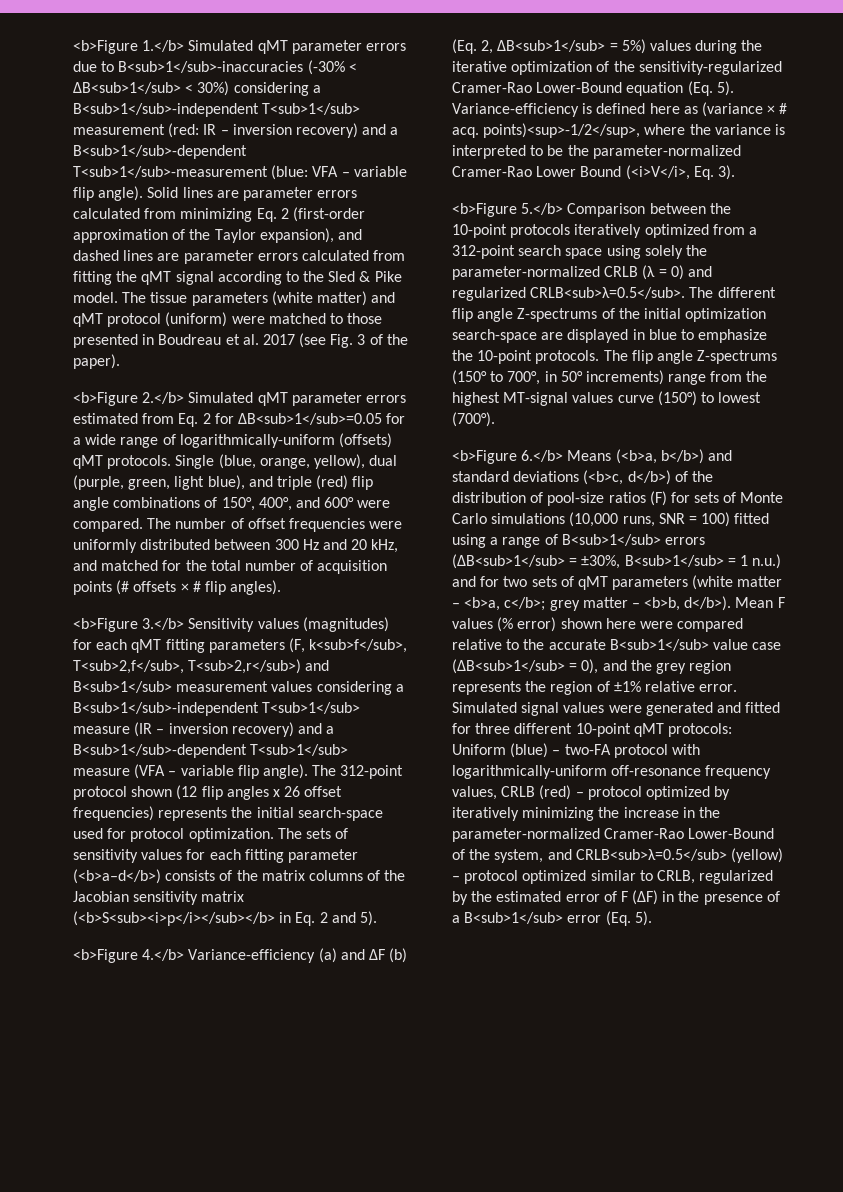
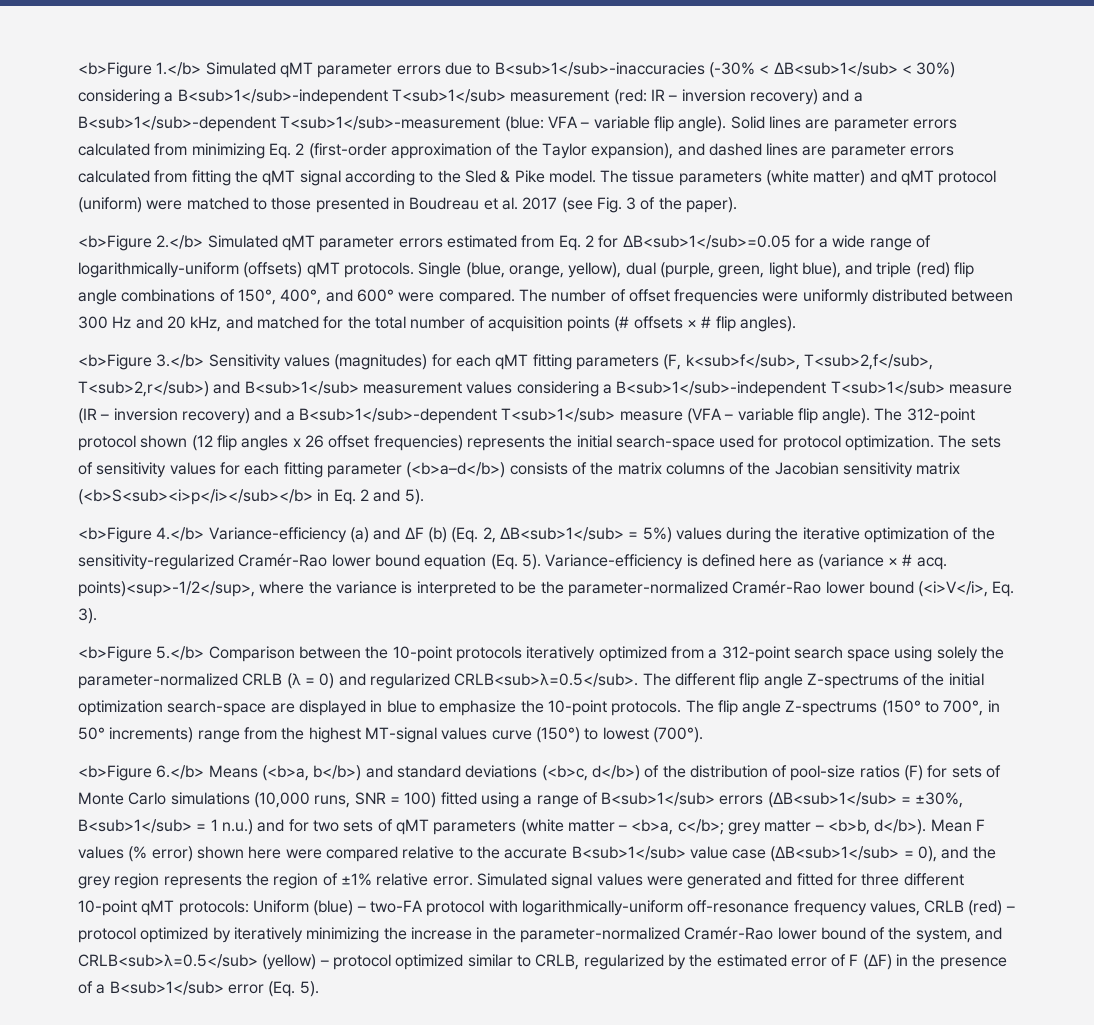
- <b>Figure 4.</b> Variance-efficiency (a) and ΔF (b) (Eq. 2, ΔB<sub>1</sub> = 5%) values during the iterative optimization of the sensitivity-regularized Cramer-Rao Lower-Bound equation (Eq. 5).
+ <b>Figure 4.</b> Variance-efficiency (a) and ΔF (b) (Eq. 2, ΔB<sub>1</sub> = 5%) values during the iterative optimization of the sensitivity-regularized Cramér-Rao lower bound equation (Eq. 5).
- Variance-efficiency is defined here as (variance × # acq. points)<sup>-1/2</sup>, where the variance is interpreted to be the parameter-normalized Cramer-Rao Lower Bound (<i>V</i>, Eq. 3).
+ Variance-efficiency is defined here as (variance × # acq. points)<sup>-1/2</sup>, where the variance is interpreted to be the parameter-normalized Cramér-Rao lower bound (<i>V</i>, Eq. 3).
- Uniform (blue) – two-FA protocol with logarithmically-uniform off-resonance frequency values, CRLB (red) – protocol optimized by iteratively minimizing the increase in the parameter-normalized Cramer-Rao Lower-Bound of the system, and CRLB<sub>λ=0.5</sub> (yellow) – protocol optimized similar to CRLB, regularized by the estimated error of F (ΔF) in the presence of a B<sub>1</sub> error (Eq. 5).
+ Uniform (blue) – two-FA protocol with logarithmically-uniform off-resonance frequency values, CRLB (red) – protocol optimized by iteratively minimizing the increase in the parameter-normalized Cramér-Rao lower bound of the system, and CRLB<sub>λ=0.5</sub> (yellow) – protocol optimized similar to CRLB, regularized by the estimated error of F (ΔF) in the presence of a B<sub>1</sub> error (Eq. 5).

